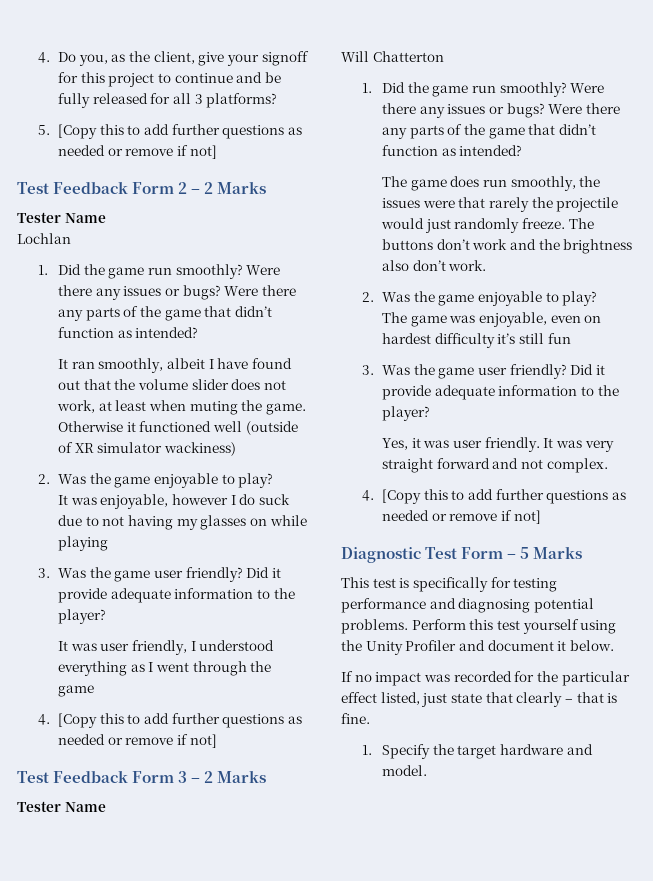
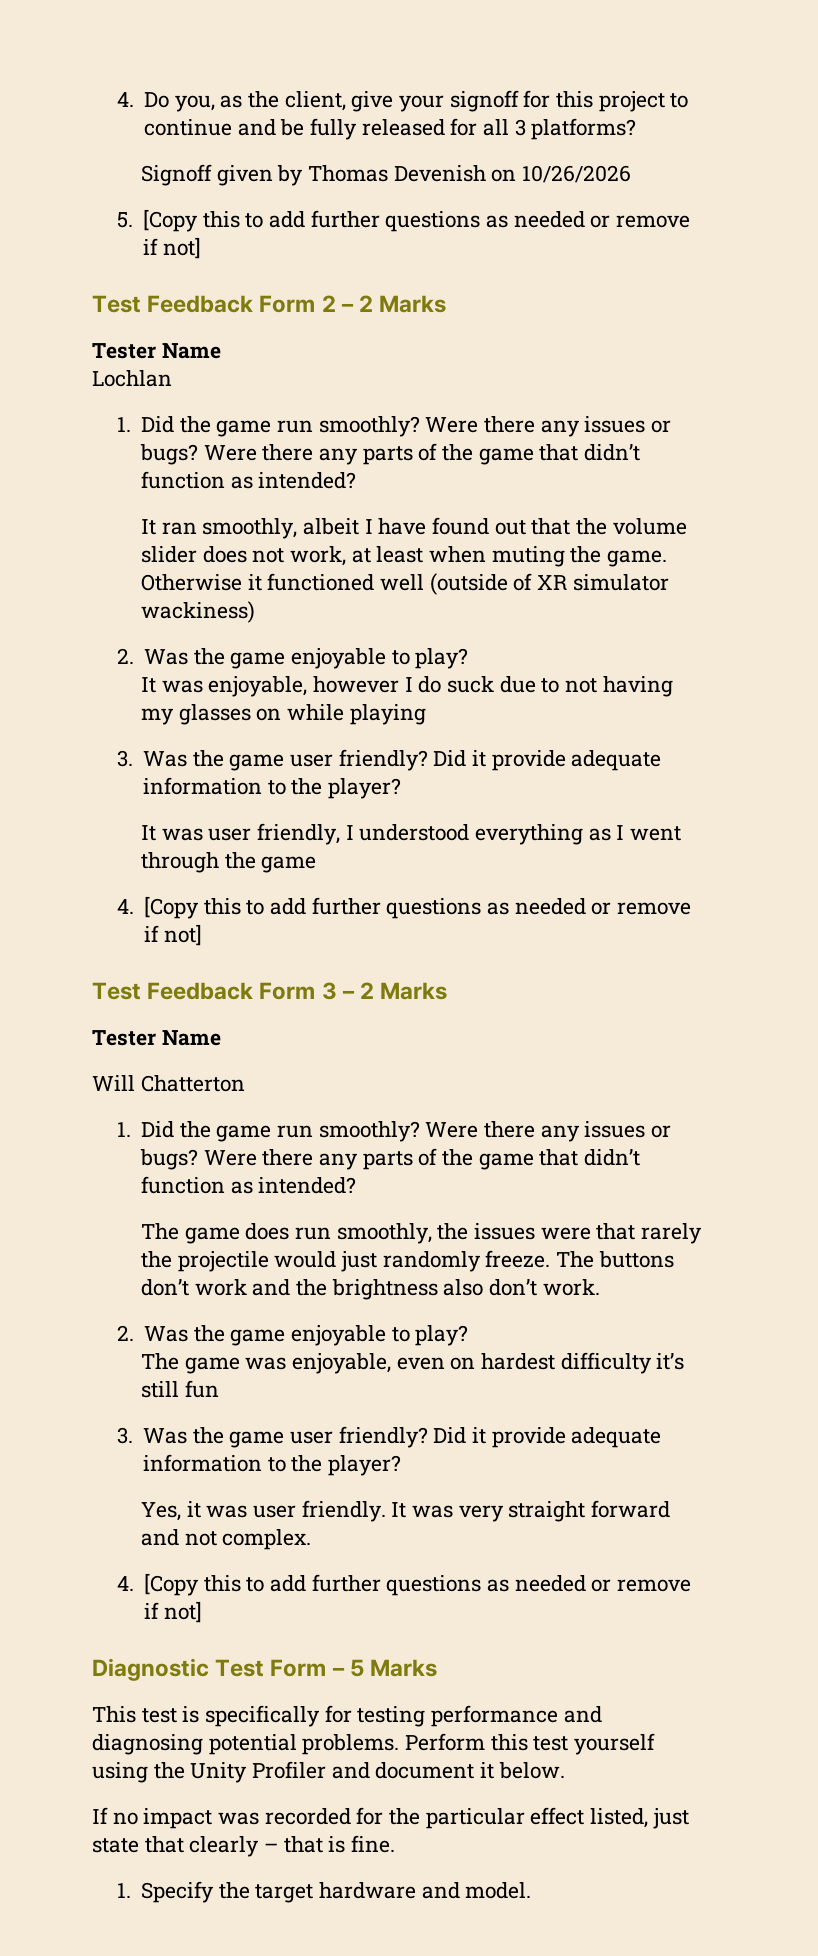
+ Signoff given by Thomas Devenish on 10/26/2026

